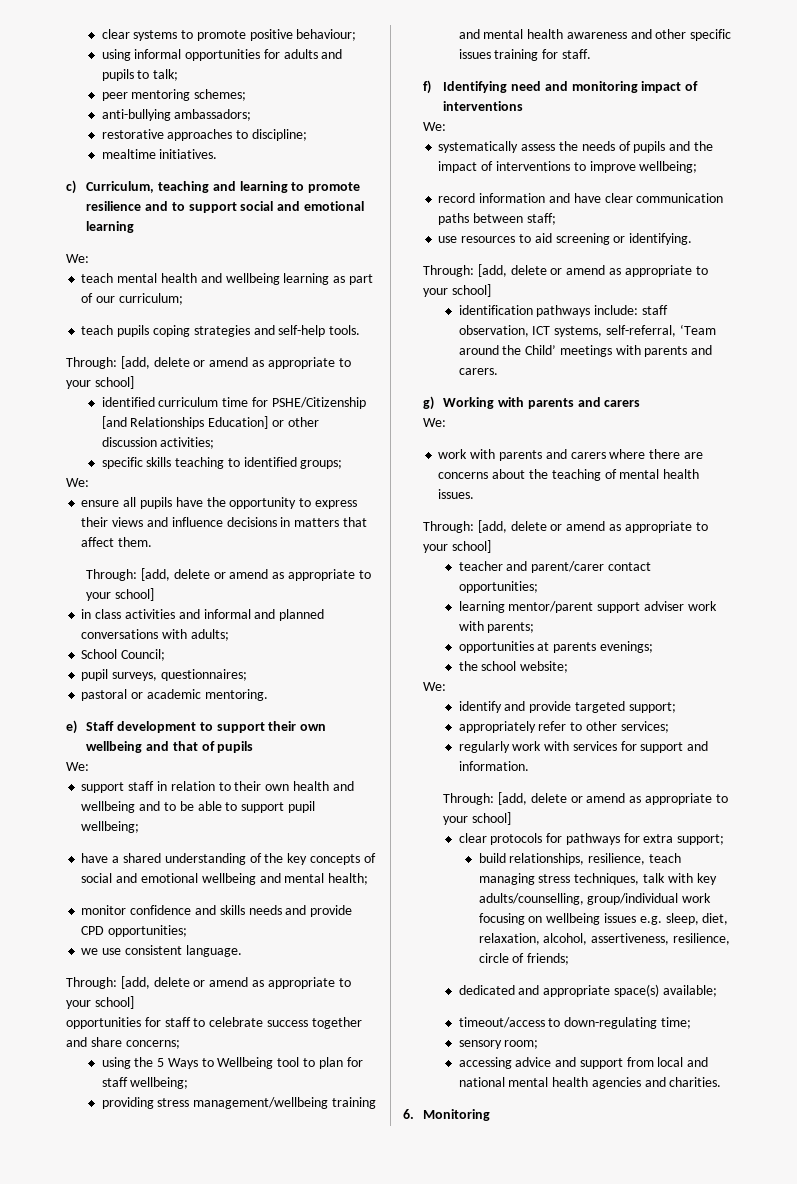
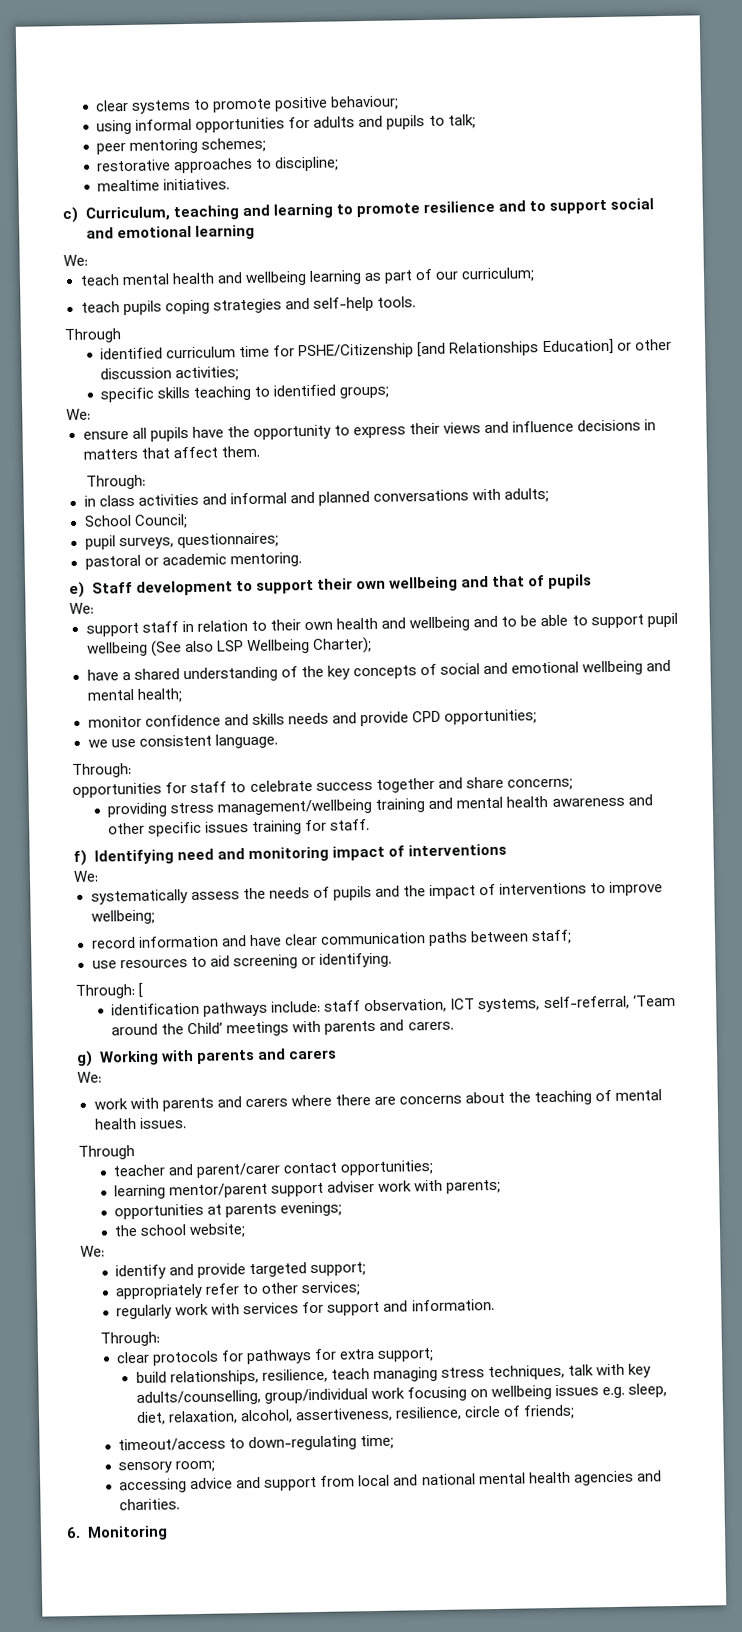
- anti-bullying ambassadors;
  teach pupils coping strategies and self-help tools.
- Through: [add, delete or amend as appropriate to your school]
+ Through
  ensure all pupils have the opportunity to express their views and influence decisions in matters that affect them.
- Through: [add, delete or amend as appropriate to your school]
+ Through:
- support staff in relation to their own health and wellbeing and to be able to support pupil wellbeing;
+ support staff in relation to their own health and wellbeing and to be able to support pupil wellbeing (See also LSP Wellbeing Charter);
  we use consistent language.
- Through: [add, delete or amend as appropriate to your school]
+ Through:
- using the 5 Ways to Wellbeing tool to plan for staff wellbeing;
  use resources to aid screening or identifying.
- Through: [add, delete or amend as appropriate to your school]
+ Through: [
  work with parents and carers where there are concerns about the teaching of mental health issues.
- Through: [add, delete or amend as appropriate to your school]
+ Through
  regularly work with services for support and information.
- Through: [add, delete or amend as appropriate to your school]
+ Through:
- dedicated and appropriate space(s) available;

